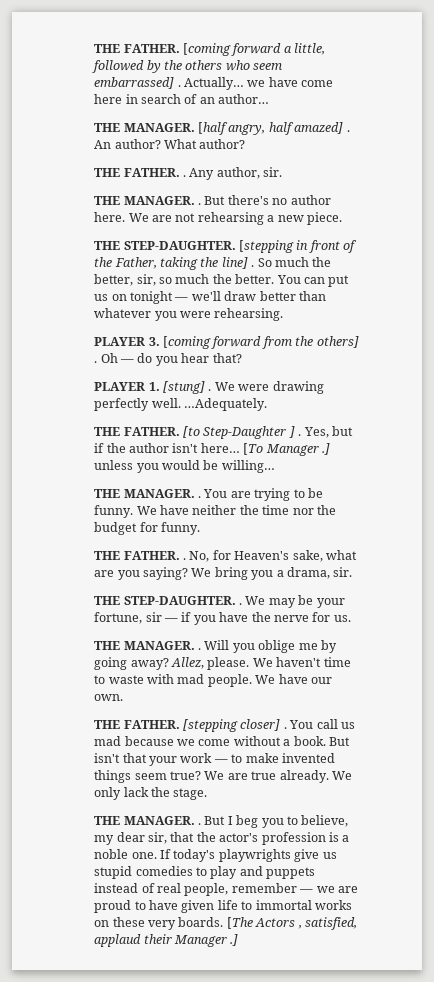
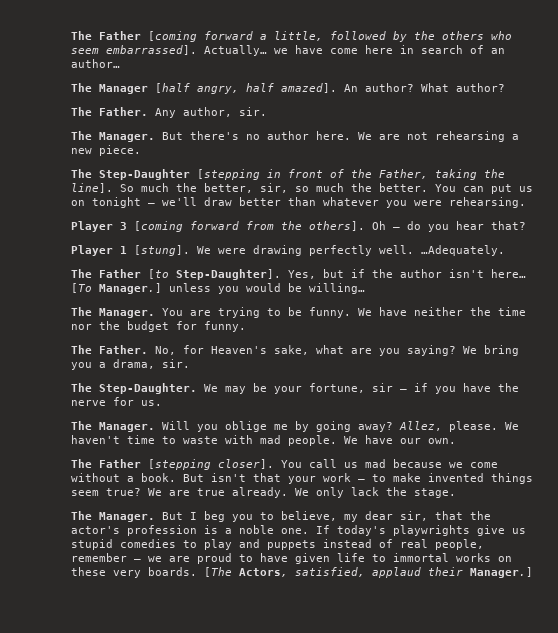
- THE FATHER. [coming forward a little, followed by the others who seem embarrassed] .
+ The Father [coming forward a little, followed by the others who seem embarrassed].
- THE MANAGER. [half angry, half amazed] .
+ The Manager [half angry, half amazed].
  What author?
- THE FATHER. .
+ The Father.
  Any author, sir.
- THE MANAGER. .
+ The Manager.
- THE STEP-DAUGHTER. [stepping in front of the Father, taking the line] .
+ The Step-Daughter [stepping in front of the Father, taking the line].
- PLAYER 3. [coming forward from the others] .
+ Player 3 [coming forward from the others].
- PLAYER 1. [stung] .
+ Player 1 [stung].
- THE FATHER. [to Step-Daughter ] .
+ The Father [to Step-Daughter].
- [To Manager .] unless you would be willing…
- THE MANAGER. .
+ [To Manager.] unless you would be willing…
+ The Manager.
  We have neither the time nor the budget for funny.
- THE FATHER. .
+ The Father.
- THE STEP-DAUGHTER. .
+ The Step-Daughter.
  We may be your fortune, sir — if you have the nerve for us.
- THE MANAGER. .
+ The Manager.
- THE FATHER. [stepping closer] .
+ The Father [stepping closer].
  We only lack the stage.
- THE MANAGER. .
+ The Manager.
- [The Actors , satisfied, applaud their Manager .]
+ [The Actors, satisfied, applaud their Manager.]

